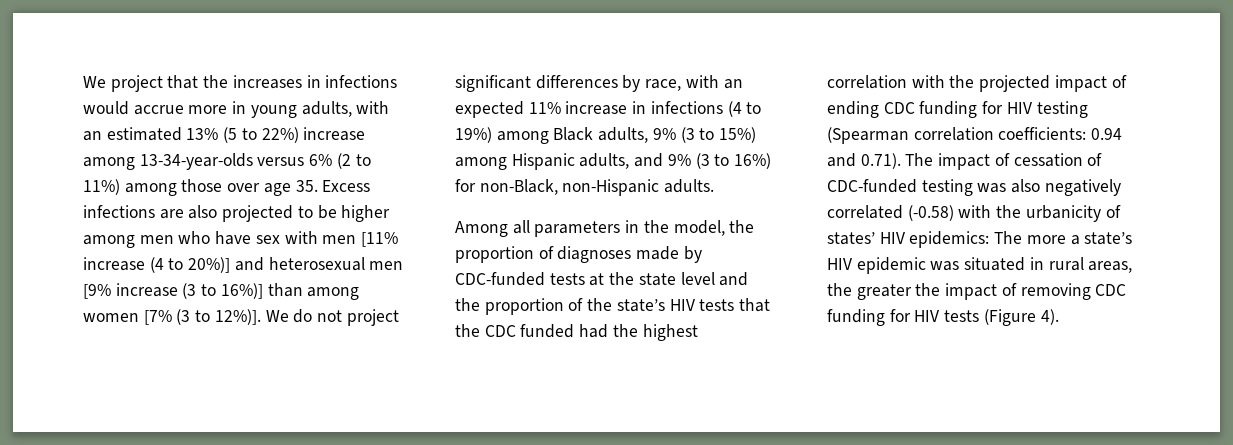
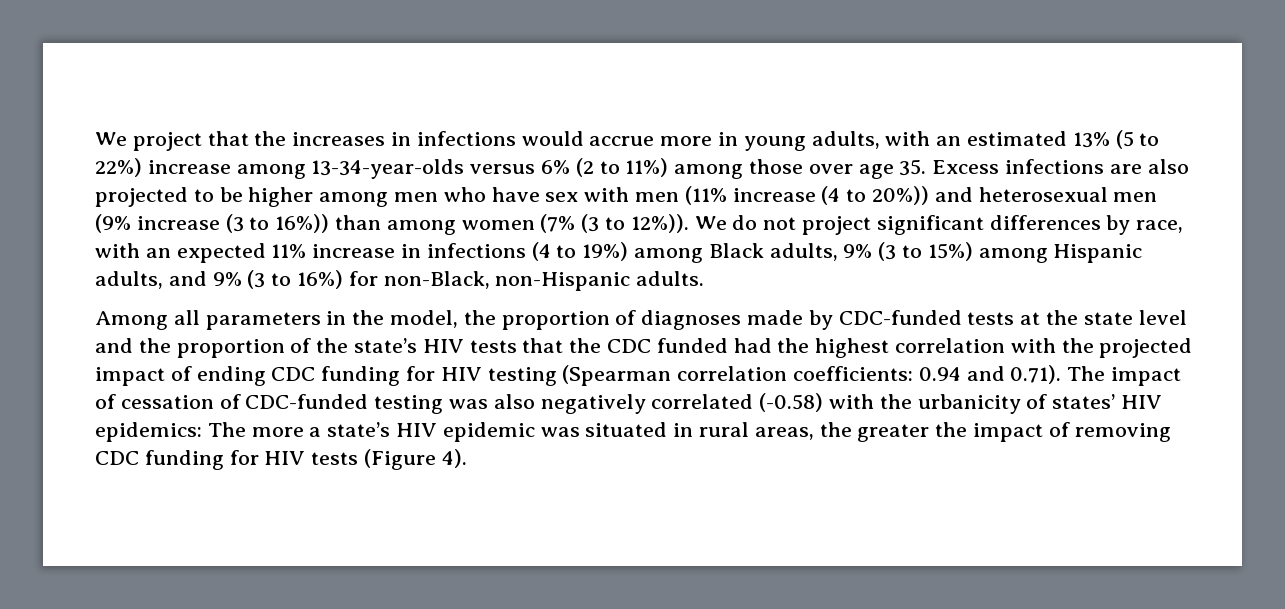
- We project that the increases in infections would accrue more in young adults, with an estimated 13% (5 to 22%) increase among 13-34-year-olds versus 6% (2 to 11%) among those over age 35. Excess infections are also projected to be higher among men who have sex with men [11% increase (4 to 20%)] and heterosexual men [9% increase (3 to 16%)] than among women [7% (3 to 12%)].
+ We project that the increases in infections would accrue more in young adults, with an estimated 13% (5 to 22%) increase among 13-34-year-olds versus 6% (2 to 11%) among those over age 35. Excess infections are also projected to be higher among men who have sex with men (11% increase (4 to 20%)) and heterosexual men (9% increase (3 to 16%)) than among women (7% (3 to 12%)).

